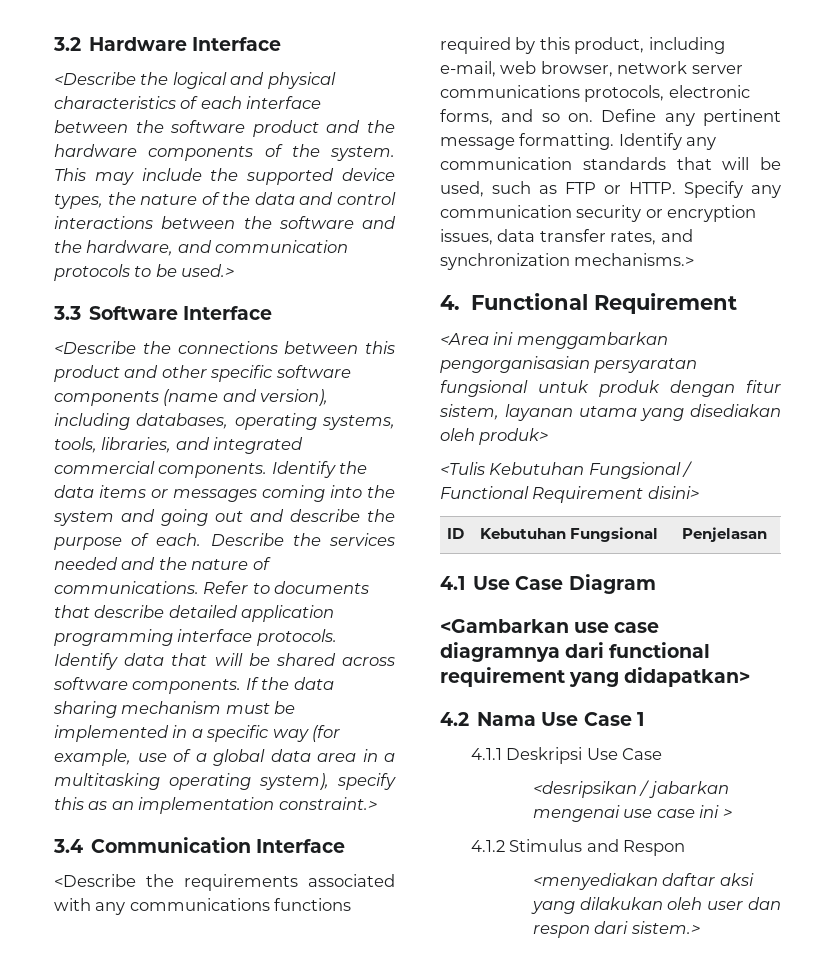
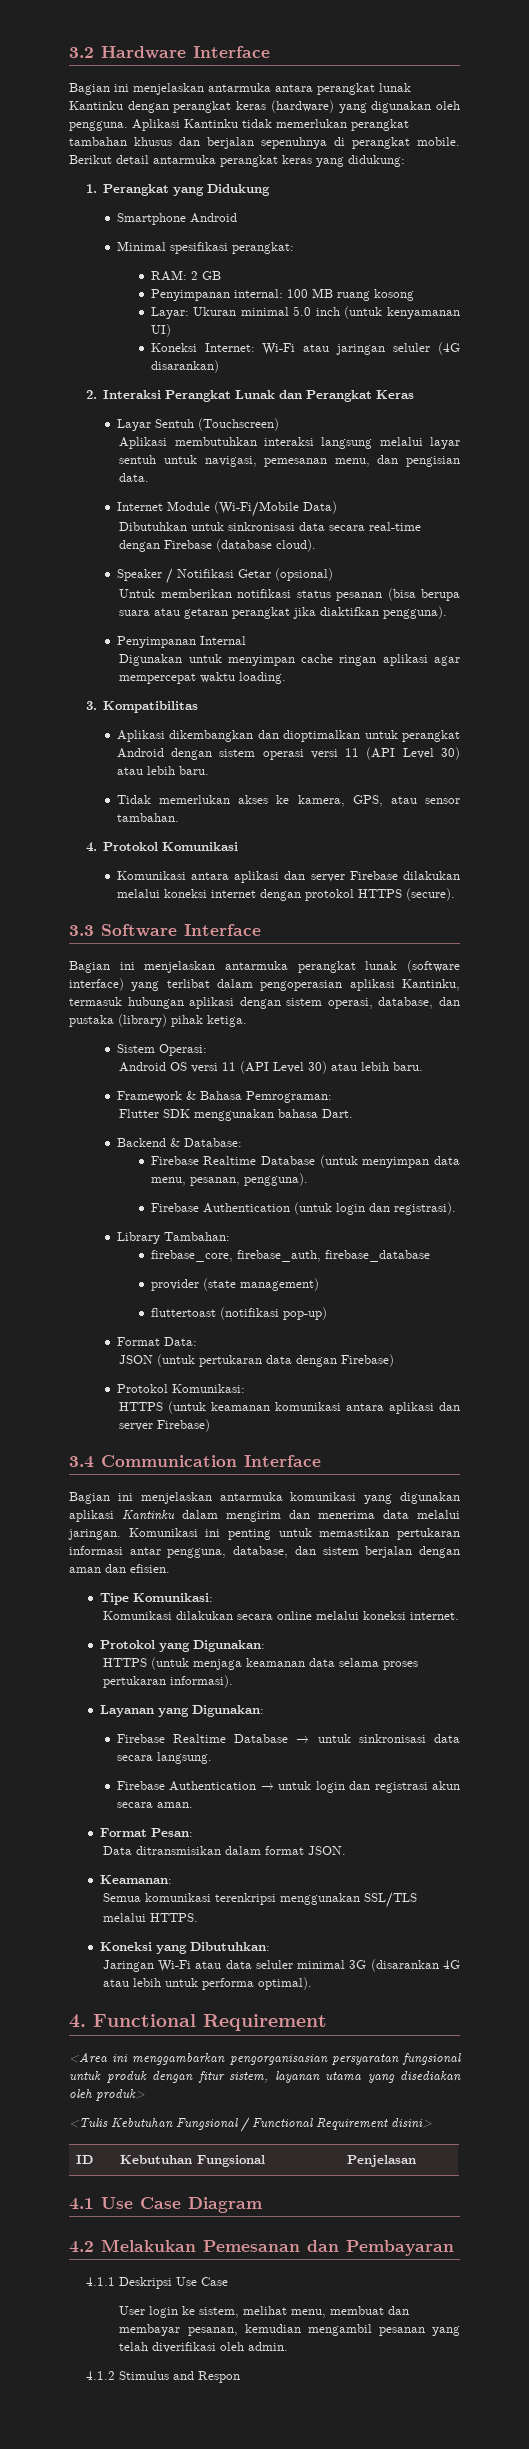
- <Describe the logical and physical characteristics of each interface between the software product and the hardware components of the system. This may include the supported device types, the nature of the data and control interactions between the software and the hardware, and communication protocols to be used.>
+ Bagian ini menjelaskan antarmuka antara perangkat lunak Kantinku dengan perangkat keras (hardware) yang digunakan oleh pengguna. Aplikasi Kantinku tidak memerlukan perangkat tambahan khusus dan berjalan sepenuhnya di perangkat mobile. Berikut detail antarmuka perangkat keras yang didukung:
+ 1. Perangkat yang Didukung
+ Smartphone Android
+ Minimal spesifikasi perangkat:
+ RAM: 2 GB
+ Penyimpanan internal: 100 MB ruang kosong
+ Layar: Ukuran minimal 5.0 inch (untuk kenyamanan UI)
+ Koneksi Internet: Wi-Fi atau jaringan seluler (4G disarankan)
+ 2. Interaksi Perangkat Lunak dan Perangkat Keras
+ Layar Sentuh (Touchscreen)
+ Aplikasi membutuhkan interaksi langsung melalui layar sentuh untuk navigasi, pemesanan menu, dan pengisian data.
+ Internet Module (Wi-Fi/Mobile Data)
+ Dibutuhkan untuk sinkronisasi data secara real-time dengan Firebase (database cloud).
+ Speaker / Notifikasi Getar (opsional)
+ Untuk memberikan notifikasi status pesanan (bisa berupa suara atau getaran perangkat jika diaktifkan pengguna).
+ Penyimpanan Internal
+ Digunakan untuk menyimpan cache ringan aplikasi agar mempercepat waktu loading.
+ 3. Kompatibilitas
+ Aplikasi dikembangkan dan dioptimalkan untuk perangkat Android dengan sistem operasi versi 11 (API Level 30) atau lebih baru.
+ Tidak memerlukan akses ke kamera, GPS, atau sensor tambahan.
+ 4. Protokol Komunikasi
+ Komunikasi antara aplikasi dan server Firebase dilakukan melalui koneksi internet dengan protokol HTTPS (secure).
  3.3 Software Interface
- <Describe the connections between this product and other specific software components (name and version), including databases, operating systems, tools, libraries, and integrated commercial components. Identify the data items or messages coming into the system and going out and describe the purpose of each. Describe the services needed and the nature of communications. Refer to documents that describe detailed application programming interface protocols. Identify data that will be shared across software components. If the data sharing mechanism must be implemented in a specific way (for example, use of a global data area in a multitasking operating system), specify this as an implementation constraint.>
+ Bagian ini menjelaskan antarmuka perangkat lunak (software interface) yang terlibat dalam pengoperasian aplikasi Kantinku, termasuk hubungan aplikasi dengan sistem operasi, database, dan pustaka (library) pihak ketiga.
+ Sistem Operasi:
+ Android OS versi 11 (API Level 30) atau lebih baru.
+ Framework & Bahasa Pemrograman:
+ Flutter SDK menggunakan bahasa Dart.
+ Backend & Database:
+ Firebase Realtime Database (untuk menyimpan data menu, pesanan, pengguna).
+ Firebase Authentication (untuk login dan registrasi).
+ Library Tambahan:
+ firebase_core, firebase_auth, firebase_database
+ provider (state management)
+ fluttertoast (notifikasi pop-up)
+ Format Data:
+ JSON (untuk pertukaran data dengan Firebase)
+ Protokol Komunikasi:
+ HTTPS (untuk keamanan komunikasi antara aplikasi dan server Firebase)
  3.4 Communication Interface
- <Describe the requirements associated with any communications functions required by this product, including e-mail, web browser, network server communications protocols, electronic forms, and so on. Define any pertinent message formatting. Identify any communication standards that will be used, such as FTP or HTTP. Specify any communication security or encryption issues, data transfer rates, and synchronization mechanisms.>
+ Bagian ini menjelaskan antarmuka komunikasi yang digunakan aplikasi Kantinku dalam mengirim dan menerima data melalui jaringan. Komunikasi ini penting untuk memastikan pertukaran informasi antar pengguna, database, dan sistem berjalan dengan aman dan efisien.
+ Tipe Komunikasi:
+ Komunikasi dilakukan secara online melalui koneksi internet.
+ Protokol yang Digunakan:
+ HTTPS (untuk menjaga keamanan data selama proses pertukaran informasi).
+ Layanan yang Digunakan:
+ Firebase Realtime Database → untuk sinkronisasi data secara langsung.
+ Firebase Authentication → untuk login dan registrasi akun secara aman.
+ Format Pesan:
+ Data ditransmisikan dalam format JSON.
+ Keamanan:
+ Semua komunikasi terenkripsi menggunakan SSL/TLS melalui HTTPS.
+ Koneksi yang Dibutuhkan:
+ Jaringan Wi-Fi atau data seluler minimal 3G (disarankan 4G atau lebih untuk performa optimal).
- <Gambarkan use case diagramnya dari functional requirement yang didapatkan>
- 4.2 Nama Use Case 1
+ 4.2 Melakukan Pemesanan dan Pembayaran
  4.1.1 Deskripsi Use Case
- <desripsikan / jabarkan mengenai use case ini >
+ User login ke sistem, melihat menu, membuat dan membayar pesanan, kemudian mengambil pesanan yang telah diverifikasi oleh admin.
  4.1.2 Stimulus and Respon
- <menyediakan daftar aksi yang dilakukan oleh user dan respon dari sistem.>

